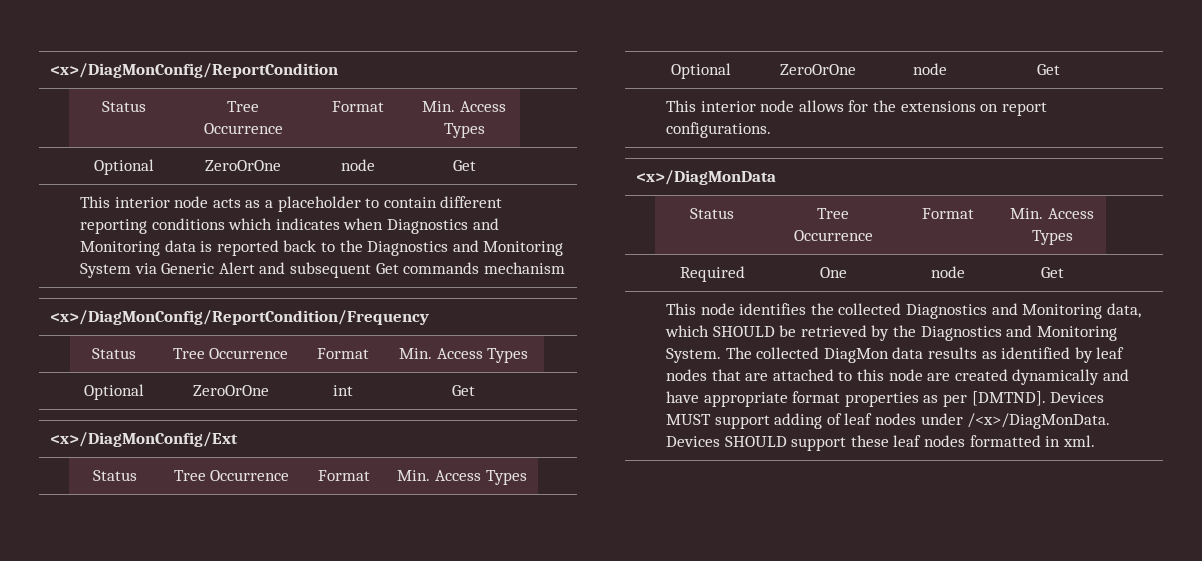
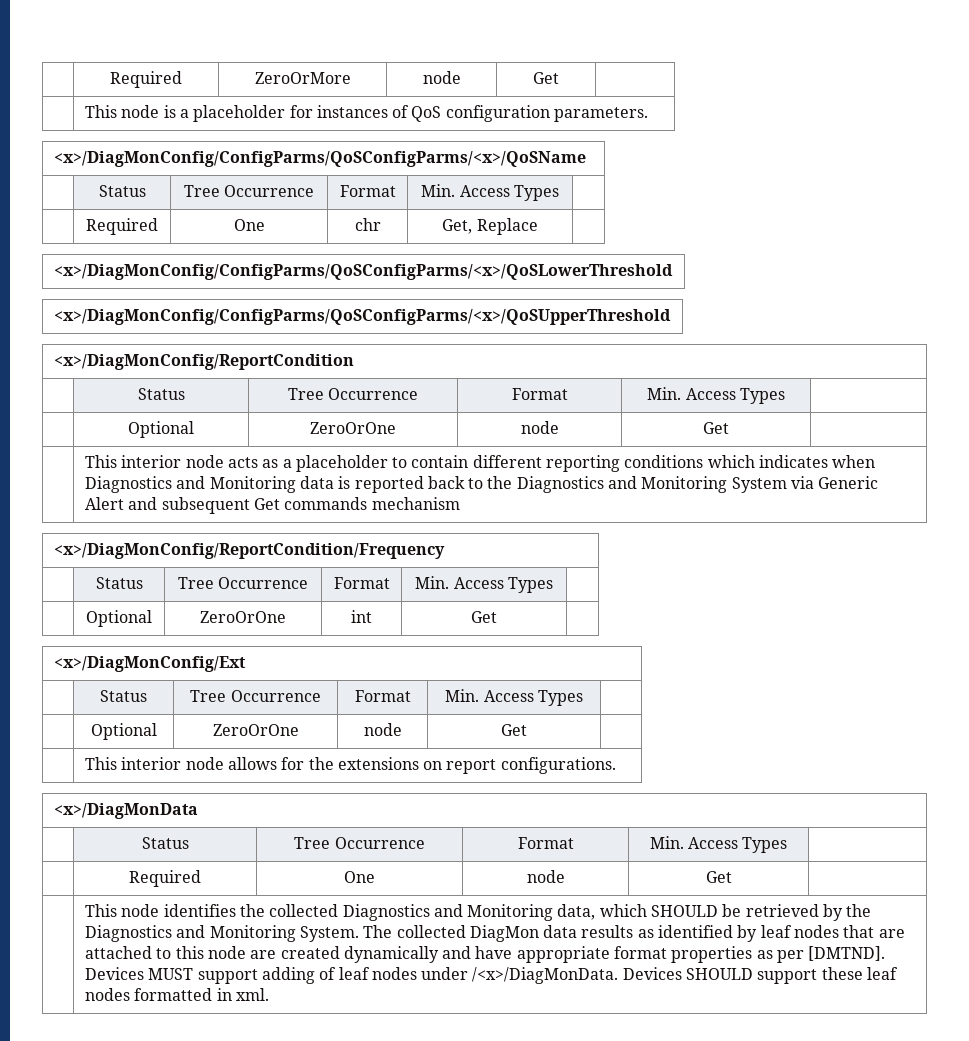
+ | Required | ZeroOrMore | node | Get |
+ | This node is a placeholder for instances of QoS configuration parameters.
+ <x>/DiagMonConfig/ConfigParms/QoSConfigParms/<x>/QoSName
+ | Status | Tree Occurrence | Format | Min. Access Types |
+ | Required | One | chr | Get, Replace |
+ <x>/DiagMonConfig/ConfigParms/QoSConfigParms/<x>/QoSLowerThreshold
+ <x>/DiagMonConfig/ConfigParms/QoSConfigParms/<x>/QoSUpperThreshold

